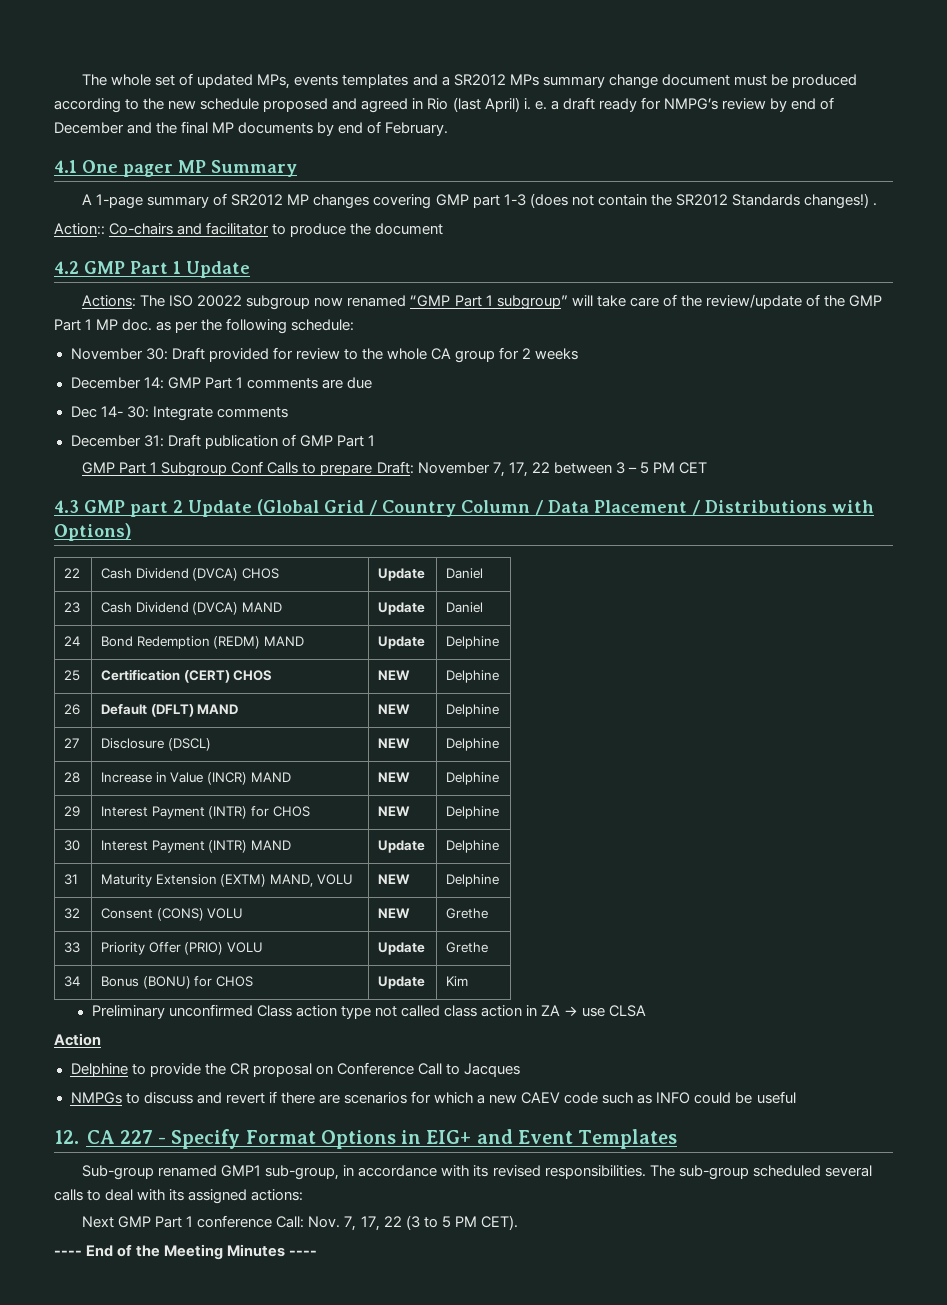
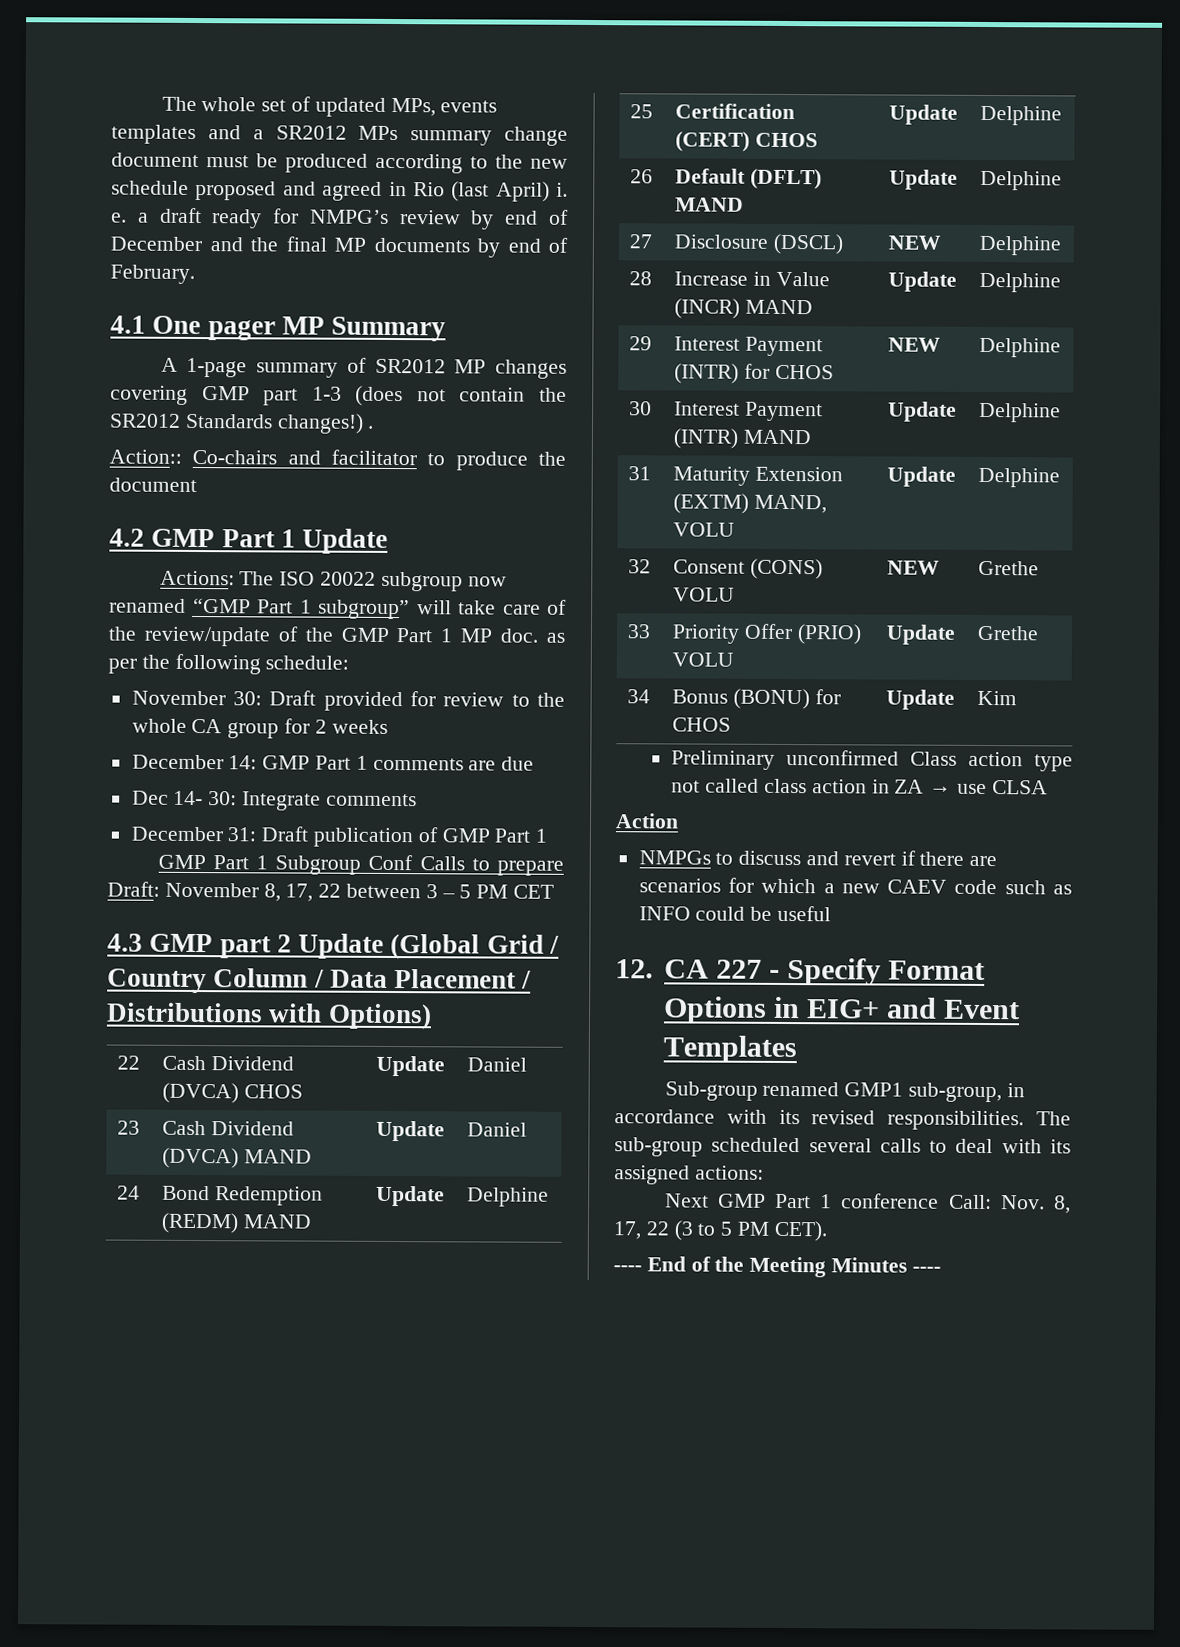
- GMP Part 1 Subgroup Conf Calls to prepare Draft: November 7, 17, 22 between 3 – 5 PM CET
+ GMP Part 1 Subgroup Conf Calls to prepare Draft: November 8, 17, 22 between 3 – 5 PM CET
- 25 | Certification (CERT) CHOS | NEW | Delphine
+ 25 | Certification (CERT) CHOS | Update | Delphine
- 26 | Default (DFLT) MAND | NEW | Delphine
+ 26 | Default (DFLT) MAND | Update | Delphine
- 28 | Increase in Value (INCR) MAND | NEW | Delphine
+ 28 | Increase in Value (INCR) MAND | Update | Delphine
- 31 | Maturity Extension (EXTM) MAND, VOLU | NEW | Delphine
+ 31 | Maturity Extension (EXTM) MAND, VOLU | Update | Delphine
- Delphine to provide the CR proposal on Conference Call to Jacques
- Next GMP Part 1 conference Call: Nov. 7, 17, 22 (3 to 5 PM CET).
+ Next GMP Part 1 conference Call: Nov. 8, 17, 22 (3 to 5 PM CET).

